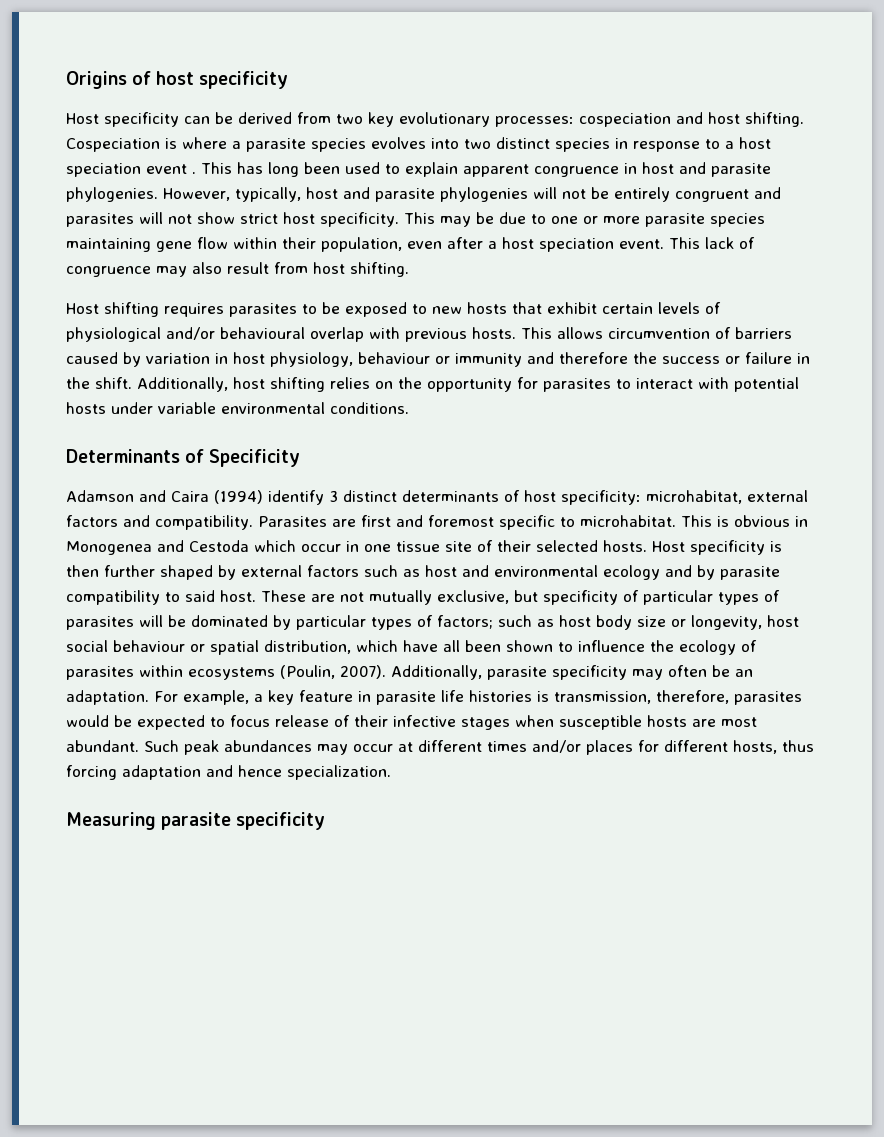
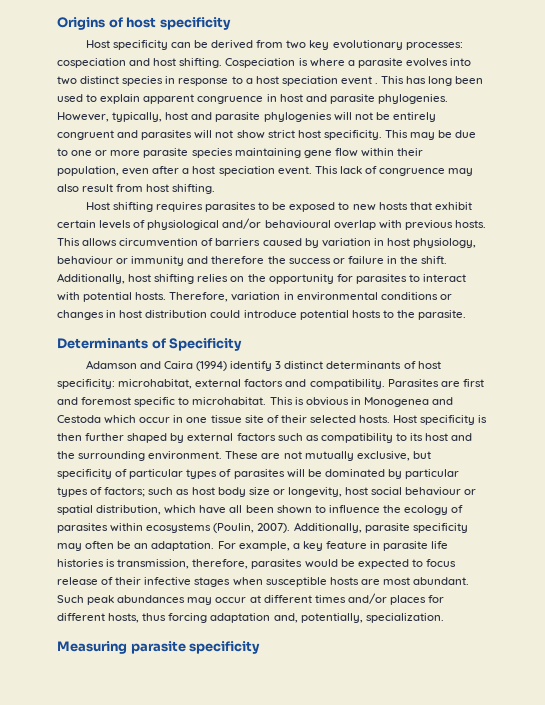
- Cospeciation is where a parasite species evolves into two distinct species in response to a host speciation event .
+ Cospeciation is where a parasite evolves into two distinct species in response to a host speciation event .
- Additionally, host shifting relies on the opportunity for parasites to interact with potential hosts under variable environmental conditions.
+ Additionally, host shifting relies on the opportunity for parasites to interact with potential hosts. Therefore, variation in environmental conditions or changes in host distribution could introduce potential hosts to the parasite.
- Host specificity is then further shaped by external factors such as host and environmental ecology and by parasite compatibility to said host.
+ Host specificity is then further shaped by external factors such as compatibility to its host and the surrounding environment.
- Such peak abundances may occur at different times and/or places for different hosts, thus forcing adaptation and hence specialization.
+ Such peak abundances may occur at different times and/or places for different hosts, thus forcing adaptation and, potentially, specialization.

